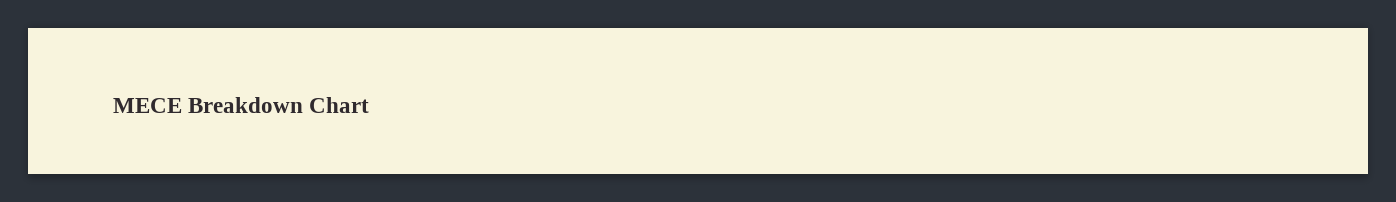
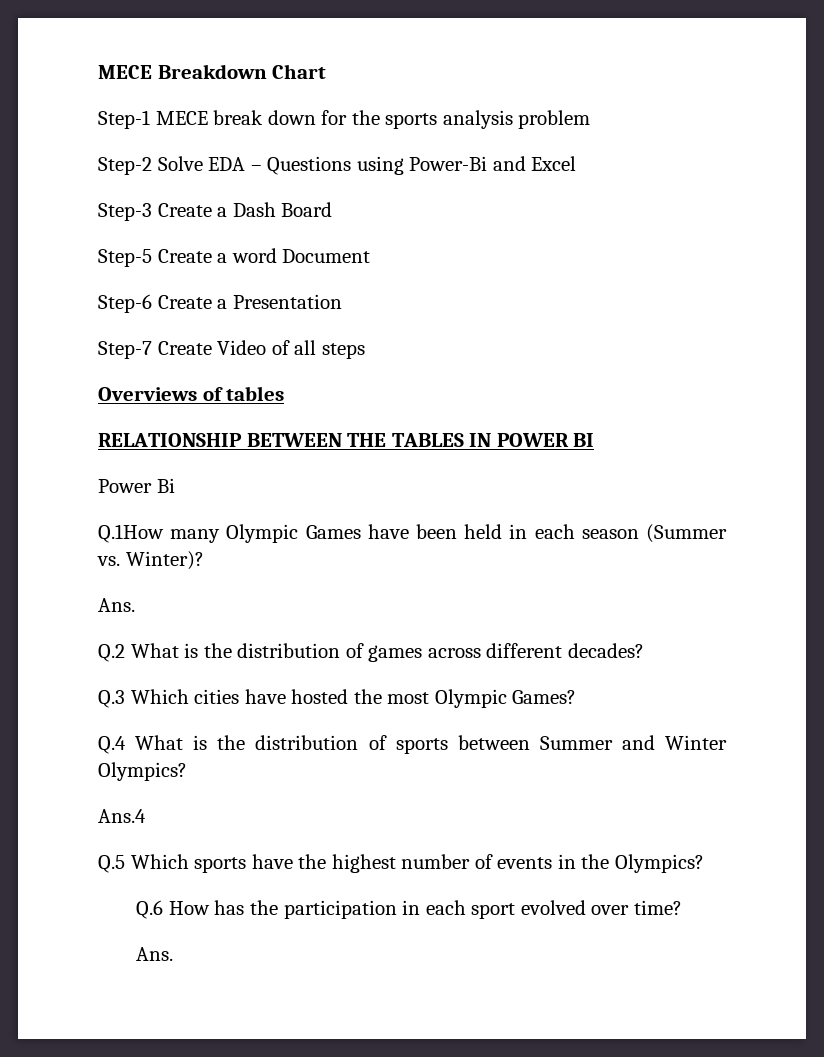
+ Step-1 MECE break down for the sports analysis problem
+ Step-2 Solve EDA – Questions using Power-Bi and Excel
+ Step-3 Create a Dash Board
+ Step-5 Create a word Document
+ Step-6 Create a Presentation
+ Step-7 Create Video of all steps
+ Overviews of tables
+ RELATIONSHIP BETWEEN THE TABLES IN POWER BI
+ Power Bi
+ Q.1How many Olympic Games have been held in each season (Summer vs. Winter)?
+ Ans.
+ Q.2 What is the distribution of games across different decades?
+ Q.3 Which cities have hosted the most Olympic Games?
+ Q.4 What is the distribution of sports between Summer and Winter Olympics?
+ Ans.4
+ Q.5 Which sports have the highest number of events in the Olympics?
+ Q.6 How has the participation in each sport evolved over time?
+ Ans.

